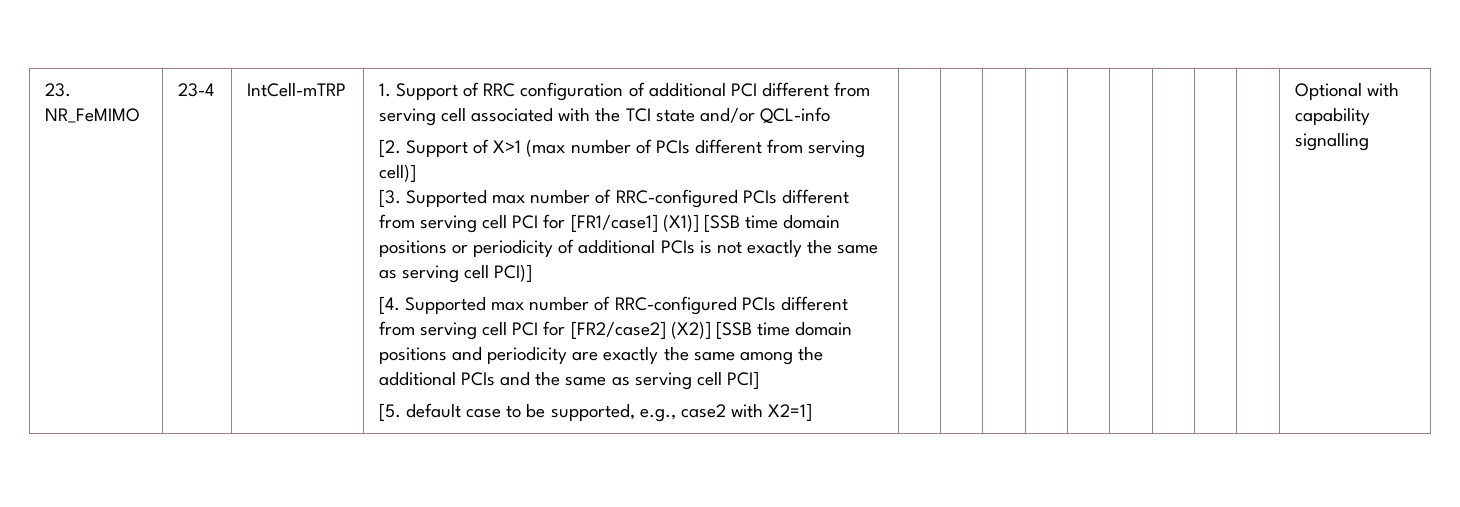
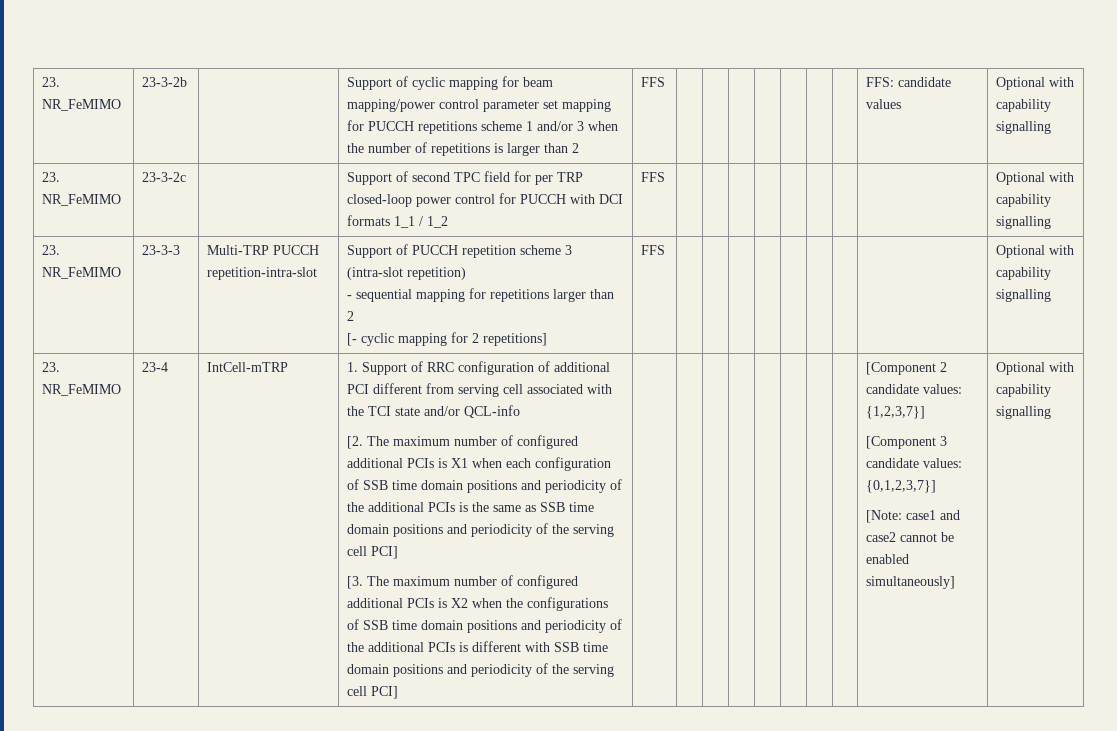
+ 23. NR_FeMIMO | 23-3-2b | | Support of cyclic mapping for beam mapping/power control parameter set mapping for PUCCH repetitions scheme 1 and/or 3 when the number of repetitions is larger than 2 | FFS | | | | | | | | FFS: candidate values | Optional with capability signalling
+ 23. NR_FeMIMO | 23-3-2c | | Support of second TPC field for per TRP closed-loop power control for PUCCH with DCI formats 1_1 / 1_2 | FFS | | | | | | | | | Optional with capability signalling
+ 23. NR_FeMIMO | 23-3-3 | Multi-TRP PUCCH repetition-intra-slot | Support of PUCCH repetition scheme 3 (intra-slot repetition)
+ - sequential mapping for repetitions larger than 2
+ [- cyclic mapping for 2 repetitions] | FFS | | | | | | | | | Optional with capability signalling
- [2. Support of X>1 (max number of PCIs different from serving cell)]
- [3. Supported max number of RRC-configured PCIs different from serving cell PCI for [FR1/case1] (X1)] [SSB time domain positions or periodicity of additional PCIs is not exactly the same as serving cell PCI)]
- [4. Supported max number of RRC-configured PCIs different from serving cell PCI for [FR2/case2] (X2)] [SSB time domain positions and periodicity are exactly the same among the additional PCIs and the same as serving cell PCI]
- [5. default case to be supported, e.g., case2 with X2=1]
+ [2. The maximum number of configured additional PCIs is X1 when each configuration of SSB time domain positions and periodicity of the additional PCIs is the same as SSB time domain positions and periodicity of the serving cell PCI]
+ [3. The maximum number of configured additional PCIs is X2 when the configurations of SSB time domain positions and periodicity of the additional PCIs is different with SSB time domain positions and periodicity of the serving cell PCI] | | | | | | | | | [Component 2 candidate values: {1,2,3,7}]
+ [Component 3 candidate values: {0,1,2,3,7}]
+ [Note: case1 and case2 cannot be enabled simultaneously]

